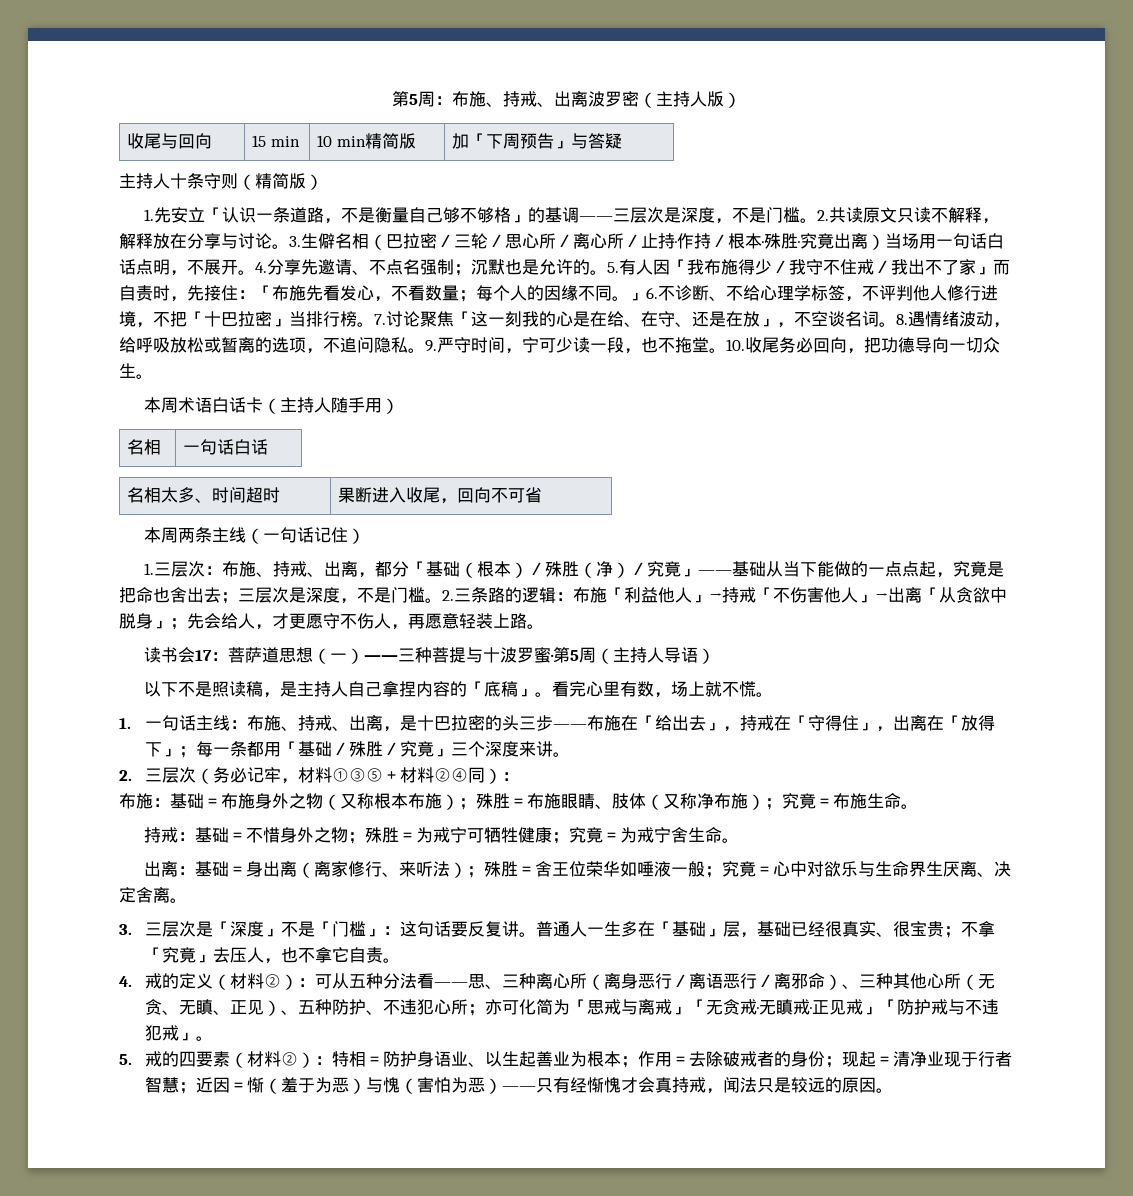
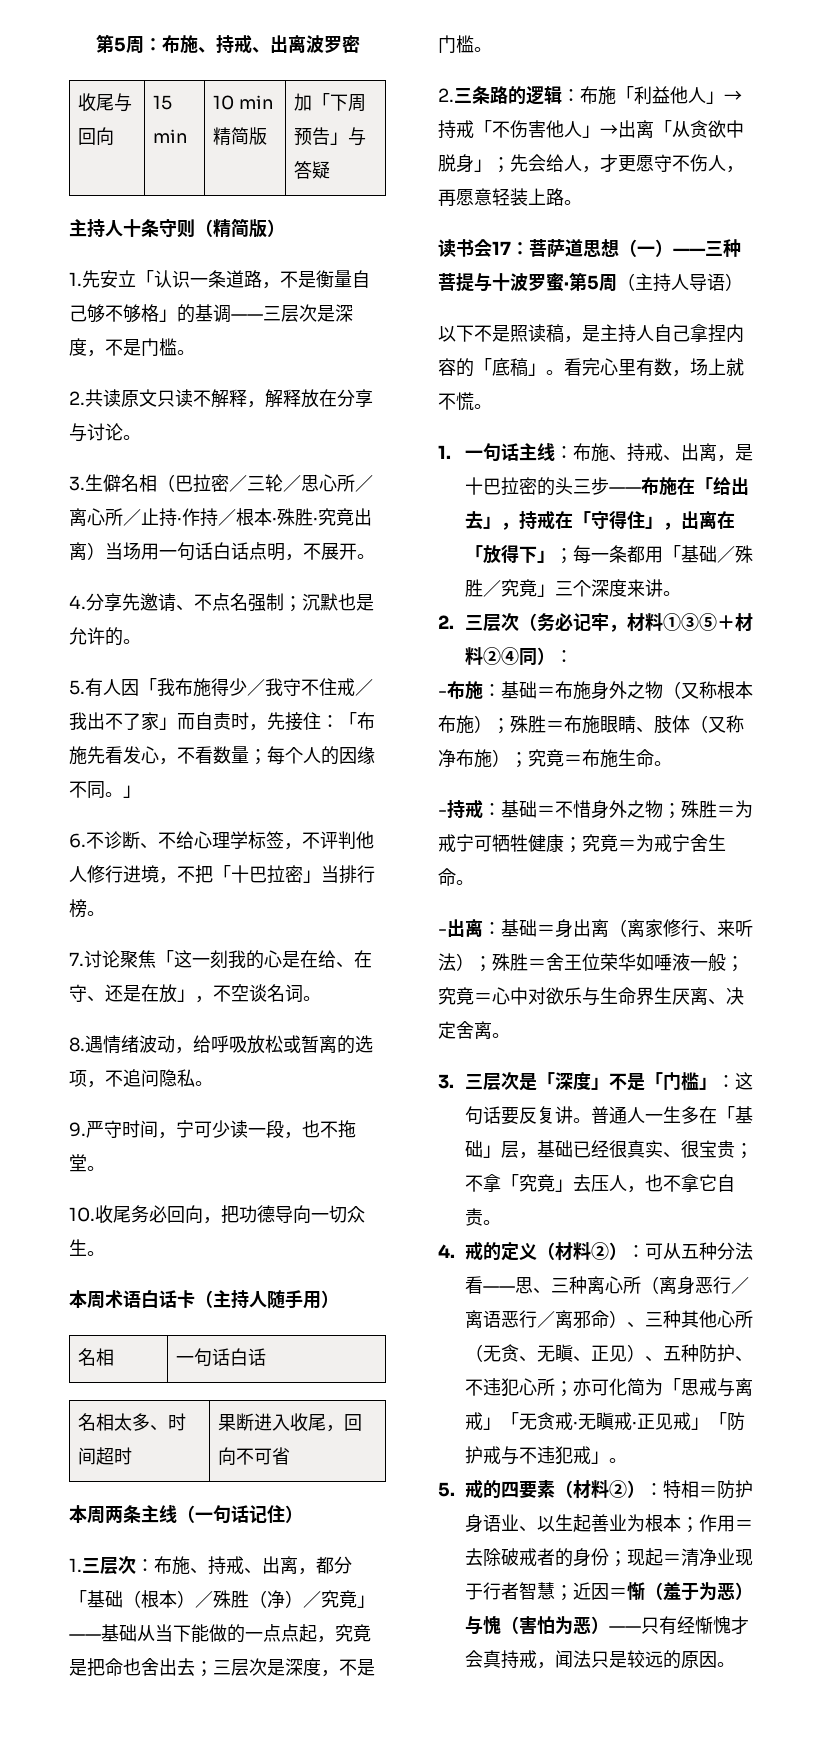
- 第5周：布施、持戒、出离波罗密（主持人版）
+ 第5周：布施、持戒、出离波罗密
- 1.先安立「认识一条道路，不是衡量自己够不够格」的基调——三层次是深度，不是门槛。2.共读原文只读不解释，解释放在分享与讨论。3.生僻名相（巴拉密／三轮／思心所／离心所／止持·作持／根本·殊胜·究竟出离）当场用一句话白话点明，不展开。4.分享先邀请、不点名强制；
+ 1.先安立「认识一条道路，不是衡量自己够不够格」的基调——三层次是深度，不是门槛。
+ 2.共读原文只读不解释，解释放在分享与讨论。
+ 3.生僻名相（巴拉密／三轮／思心所／离心所／止持·作持／根本·殊胜·究竟出离）当场用一句话白话点明，不展开。
+ 4.分享先邀请、不点名强制；
- 沉默也是允许的。5.有人因「我布施得少／我守不住戒／我出不了家」而自责时，先接住：
+ 沉默也是允许的。
+ 5.有人因「我布施得少／我守不住戒／我出不了家」而自责时，先接住：
- 每个人的因缘不同。」6.不诊断、不给心理学标签，不评判他人修行进境，不把「十巴拉密」当排行榜。7.讨论聚焦「这一刻我的心是在给、在守、还是在放」，不空谈名词。8.遇情绪波动，给呼吸放松或暂离的选项，不追问隐私。9.严守时间，宁可少读一段，也不拖堂。10.收尾务必回向，把功德导向一切众生。
+ 每个人的因缘不同。」
+ 6.不诊断、不给心理学标签，不评判他人修行进境，不把「十巴拉密」当排行榜。
+ 7.讨论聚焦「这一刻我的心是在给、在守、还是在放」，不空谈名词。
+ 8.遇情绪波动，给呼吸放松或暂离的选项，不追问隐私。
+ 9.严守时间，宁可少读一段，也不拖堂。
+ 10.收尾务必回向，把功德导向一切众生。
- 布施、持戒、出离，都分「基础（根本）／殊胜（净）／究竟」——基础从当下能做的一点点起，究竟是把命也舍出去；三层次是深度，不是门槛。2.三条路的逻辑：
+ 布施、持戒、出离，都分「基础（根本）／殊胜（净）／究竟」——基础从当下能做的一点点起，究竟是把命也舍出去；三层次是深度，不是门槛。
+ 2.三条路的逻辑：
- 布施：基础＝布施身外之物（又称根本布施）；殊胜＝布施眼睛、肢体（又称净布施）；究竟＝布施生命。
+ -布施：基础＝布施身外之物（又称根本布施）；殊胜＝布施眼睛、肢体（又称净布施）；究竟＝布施生命。
- 持戒：基础＝不惜身外之物；殊胜＝为戒宁可牺牲健康；究竟＝为戒宁舍生命。
+ -持戒：基础＝不惜身外之物；殊胜＝为戒宁可牺牲健康；究竟＝为戒宁舍生命。
- 出离：基础＝身出离（离家修行、来听法）；殊胜＝舍王位荣华如唾液一般；究竟＝心中对欲乐与生命界生厌离、决定舍离。
+ -出离：基础＝身出离（离家修行、来听法）；殊胜＝舍王位荣华如唾液一般；究竟＝心中对欲乐与生命界生厌离、决定舍离。

